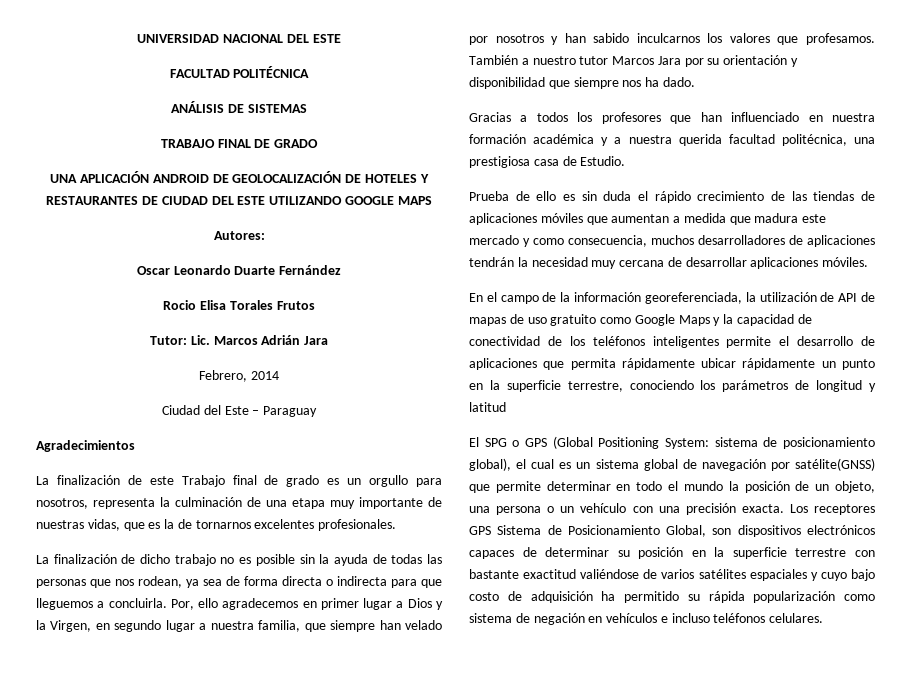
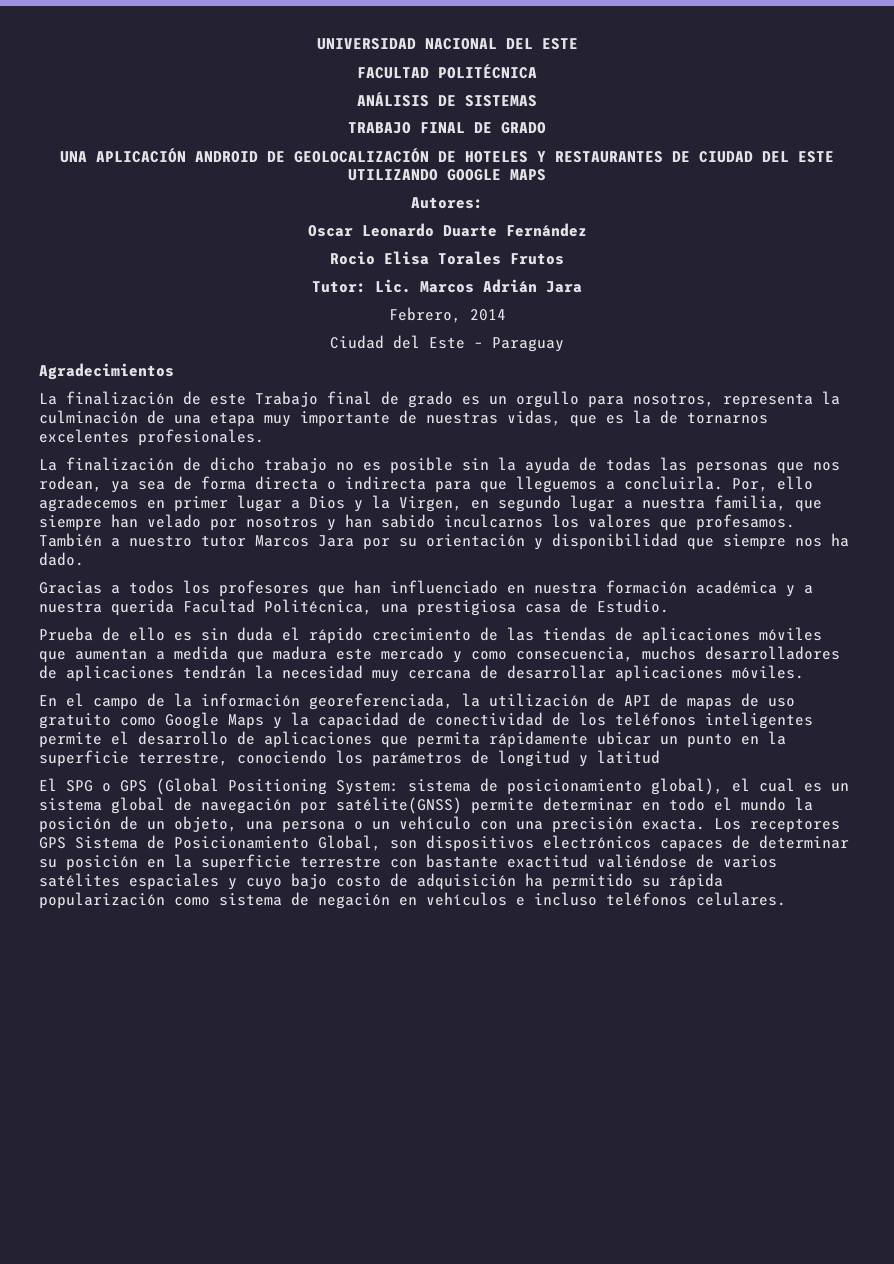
- Gracias a todos los profesores que han influenciado en nuestra formación académica y a nuestra querida facultad politécnica, una prestigiosa casa de Estudio.
+ Gracias a todos los profesores que han influenciado en nuestra formación académica y a nuestra querida Facultad Politécnica, una prestigiosa casa de Estudio.
- En el campo de la información georeferenciada, la utilización de API de mapas de uso gratuito como Google Maps y la capacidad de conectividad de los teléfonos inteligentes permite el desarrollo de aplicaciones que permita rápidamente ubicar rápidamente un punto en la superficie terrestre, conociendo los parámetros de longitud y latitud
+ En el campo de la información georeferenciada, la utilización de API de mapas de uso gratuito como Google Maps y la capacidad de conectividad de los teléfonos inteligentes permite el desarrollo de aplicaciones que permita rápidamente ubicar un punto en la superficie terrestre, conociendo los parámetros de longitud y latitud
- El SPG o GPS (Global Positioning System: sistema de posicionamiento global), el cual es un sistema global de navegación por satélite(GNSS) que permite determinar en todo el mundo la posición de un objeto, una persona o un vehículo con una precisión exacta.
+ El SPG o GPS (Global Positioning System: sistema de posicionamiento global), el cual es un sistema global de navegación por satélite(GNSS) permite determinar en todo el mundo la posición de un objeto, una persona o un vehículo con una precisión exacta.

